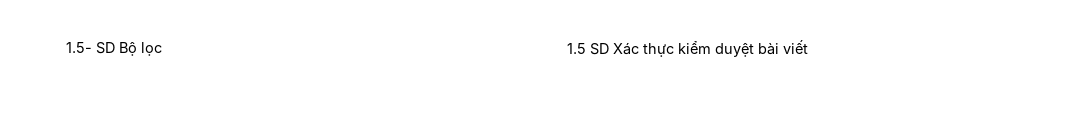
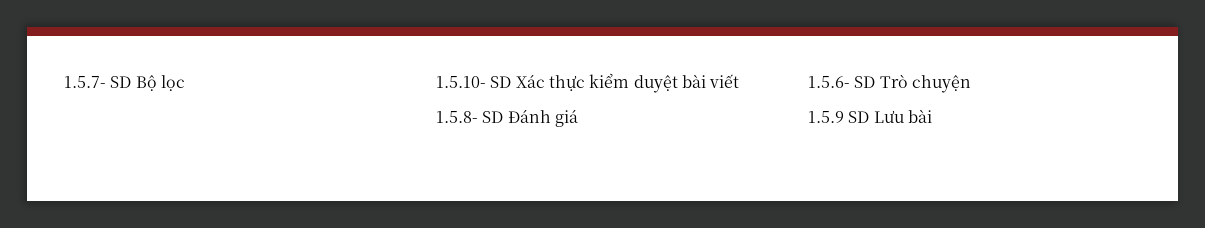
- 1.5- SD Bộ lọc
+ 1.5.7- SD Bộ lọc
- 1.5 SD Xác thực kiểm duyệt bài viết
+ 1.5.10- SD Xác thực kiểm duyệt bài viết
+ 1.5.8- SD Đánh giá
+ 1.5.6- SD Trò chuyện
+ 1.5.9 SD Lưu bài

